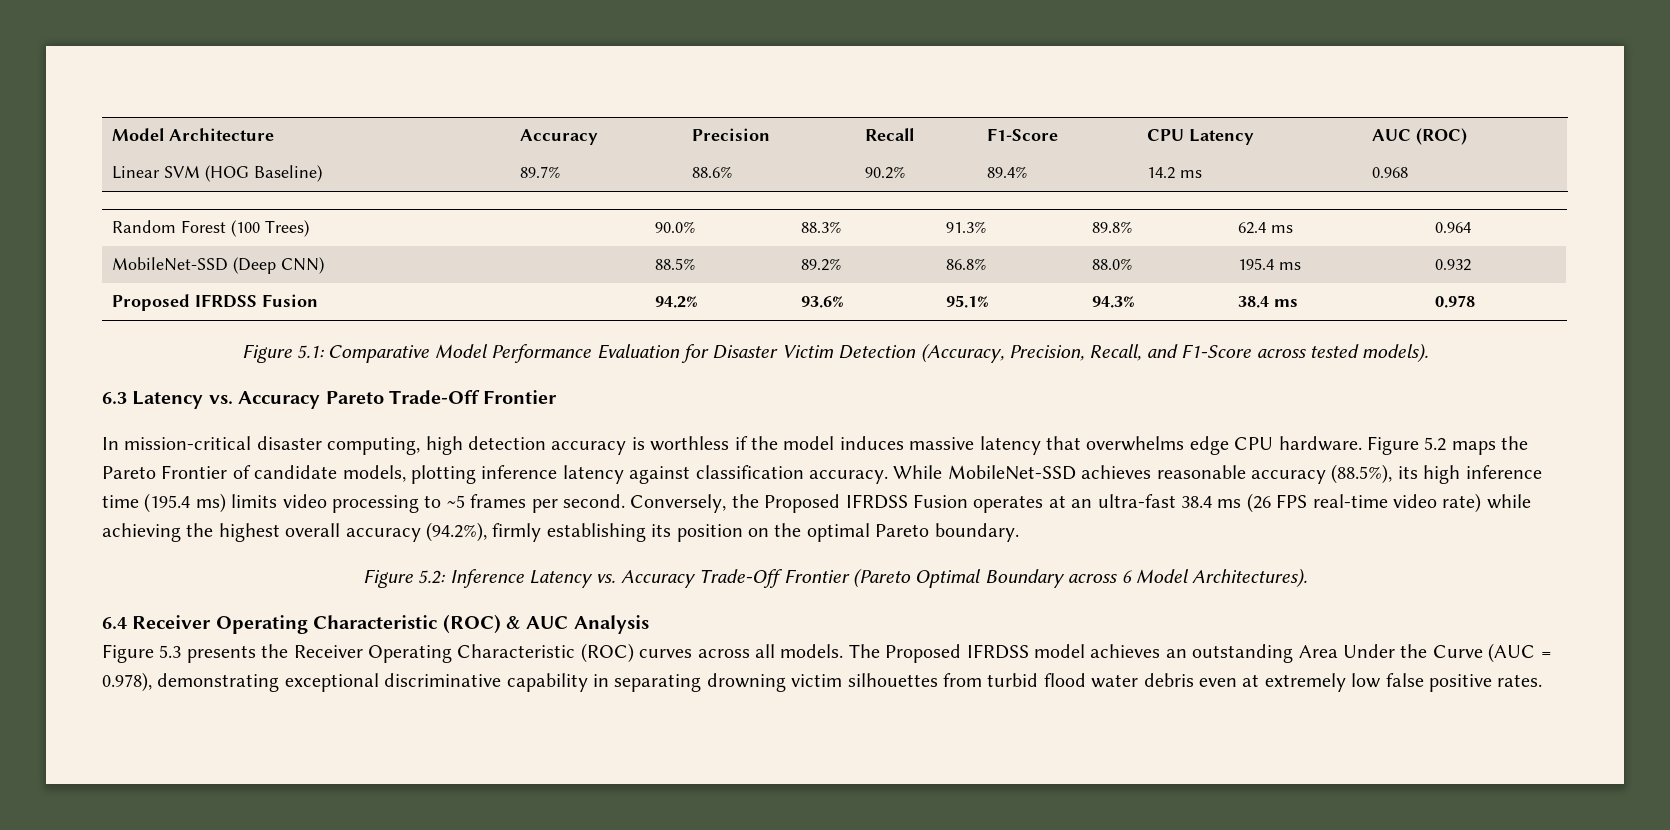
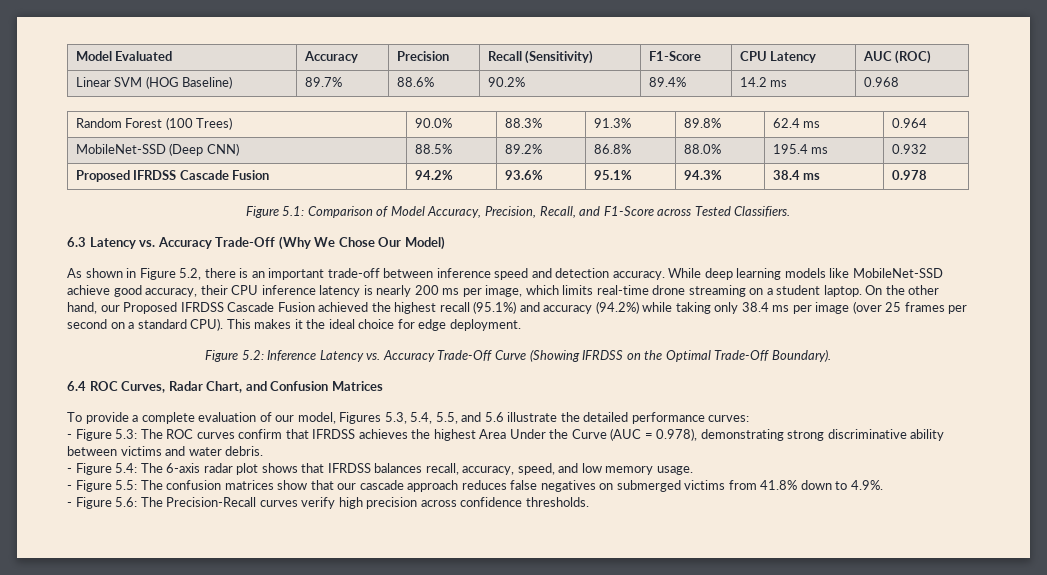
- Model Architecture | Accuracy | Precision | Recall | F1-Score | CPU Latency | AUC (ROC)
+ Model Evaluated | Accuracy | Precision | Recall (Sensitivity) | F1-Score | CPU Latency | AUC (ROC)
- Proposed IFRDSS Fusion | 94.2% | 93.6% | 95.1% | 94.3% | 38.4 ms | 0.978
+ Proposed IFRDSS Cascade Fusion | 94.2% | 93.6% | 95.1% | 94.3% | 38.4 ms | 0.978
- Figure 5.1: Comparative Model Performance Evaluation for Disaster Victim Detection (Accuracy, Precision, Recall, and F1-Score across tested models).
+ Figure 5.1: Comparison of Model Accuracy, Precision, Recall, and F1-Score across Tested Classifiers.
- 6.3 Latency vs. Accuracy Pareto Trade-Off Frontier
- In mission-critical disaster computing, high detection accuracy is worthless if the model induces massive latency that overwhelms edge CPU hardware. Figure 5.2 maps the Pareto Frontier of candidate models, plotting inference latency against classification accuracy. While MobileNet-SSD achieves reasonable accuracy (88.5%), its high inference time (195.4 ms) limits video processing to ~5 frames per second. Conversely, the Proposed IFRDSS Fusion operates at an ultra-fast 38.4 ms (26 FPS real-time video rate) while achieving the highest overall accuracy (94.2%), firmly establishing its position on the optimal Pareto boundary.
+ 6.3 Latency vs. Accuracy Trade-Off (Why We Chose Our Model)
+ As shown in Figure 5.2, there is an important trade-off between inference speed and detection accuracy. While deep learning models like MobileNet-SSD achieve good accuracy, their CPU inference latency is nearly 200 ms per image, which limits real-time drone streaming on a student laptop. On the other hand, our Proposed IFRDSS Cascade Fusion achieved the highest recall (95.1%) and accuracy (94.2%) while taking only 38.4 ms per image (over 25 frames per second on a standard CPU). This makes it the ideal choice for edge deployment.
- Figure 5.2: Inference Latency vs. Accuracy Trade-Off Frontier (Pareto Optimal Boundary across 6 Model Architectures).
- 6.4 Receiver Operating Characteristic (ROC) & AUC Analysis
- Figure 5.3 presents the Receiver Operating Characteristic (ROC) curves across all models. The Proposed IFRDSS model achieves an outstanding Area Under the Curve (AUC = 0.978), demonstrating exceptional discriminative capability in separating drowning victim silhouettes from turbid flood water debris even at extremely low false positive rates.
+ Figure 5.2: Inference Latency vs. Accuracy Trade-Off Curve (Showing IFRDSS on the Optimal Trade-Off Boundary).
+ 6.4 ROC Curves, Radar Chart, and Confusion Matrices
+ To provide a complete evaluation of our model, Figures 5.3, 5.4, 5.5, and 5.6 illustrate the detailed performance curves:
+ - Figure 5.3: The ROC curves confirm that IFRDSS achieves the highest Area Under the Curve (AUC = 0.978), demonstrating strong discriminative ability between victims and water debris.
+ - Figure 5.4: The 6-axis radar plot shows that IFRDSS balances recall, accuracy, speed, and low memory usage.
+ - Figure 5.5: The confusion matrices show that our cascade approach reduces false negatives on submerged victims from 41.8% down to 4.9%.
+ - Figure 5.6: The Precision-Recall curves verify high precision across confidence thresholds.

